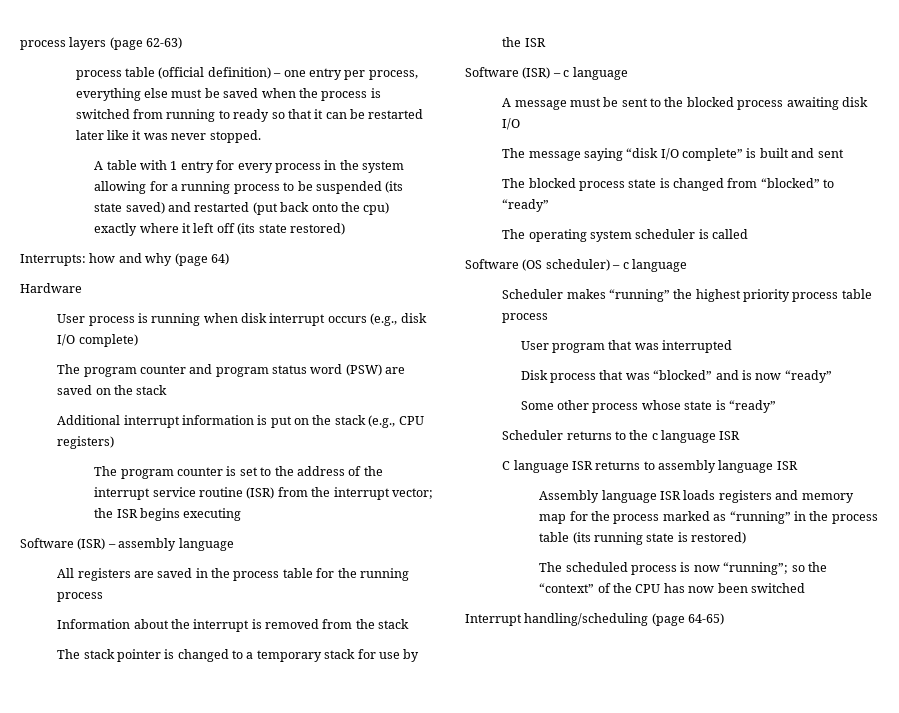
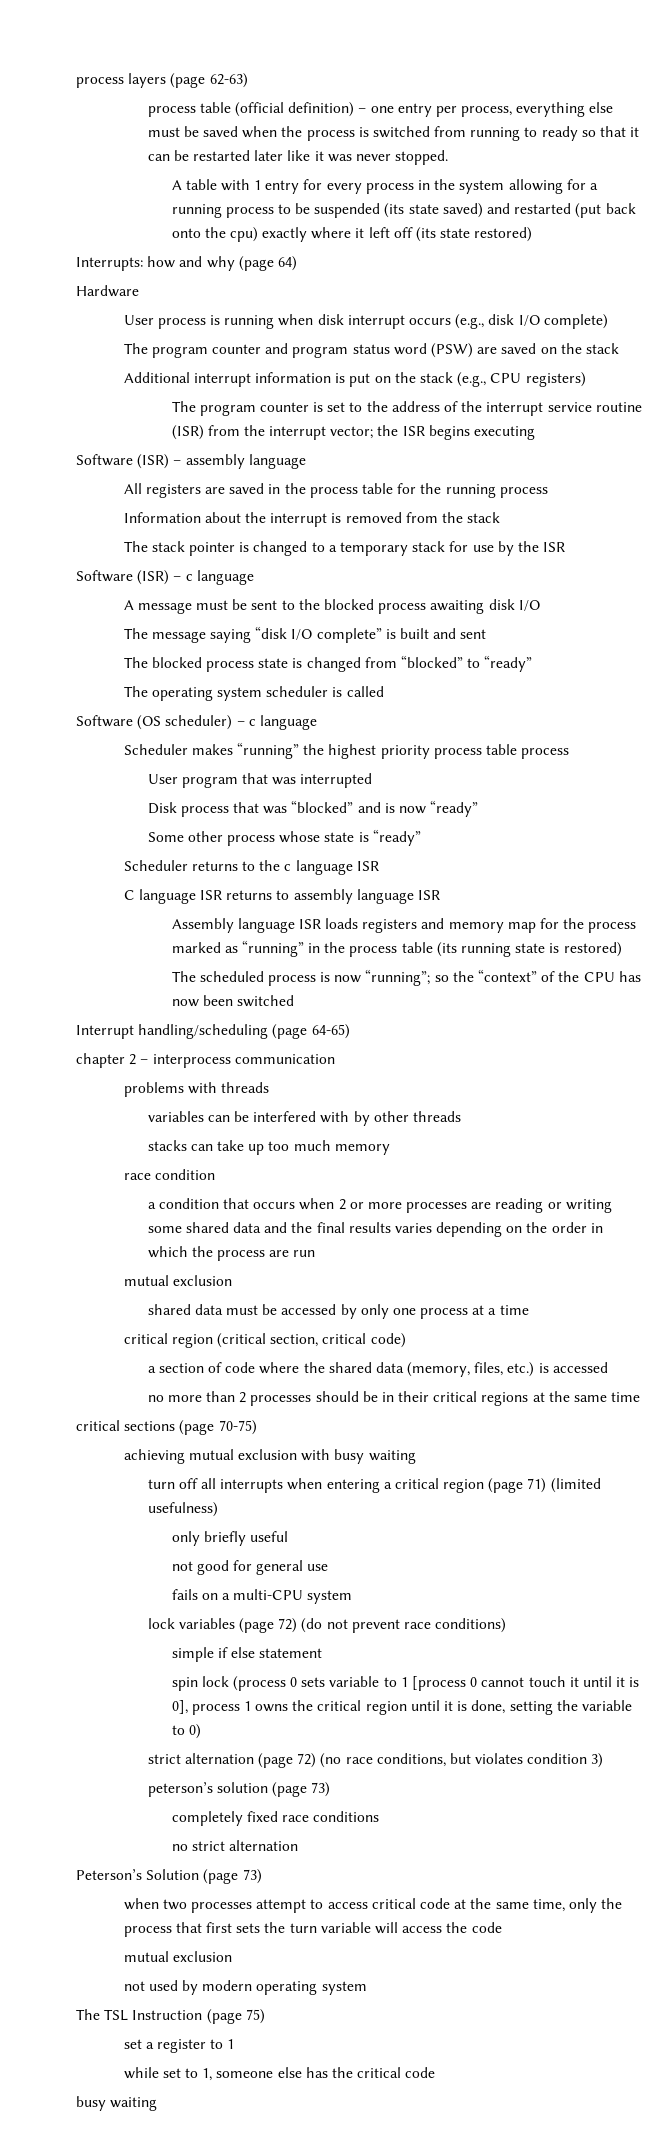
+ chapter 2 – interprocess communication
+ problems with threads
+ variables can be interfered with by other threads
+ stacks can take up too much memory
+ race condition
+ a condition that occurs when 2 or more processes are reading or writing some shared data and the final results varies depending on the order in which the process are run
+ mutual exclusion
+ shared data must be accessed by only one process at a time
+ critical region (critical section, critical code)
+ a section of code where the shared data (memory, files, etc.) is accessed
+ no more than 2 processes should be in their critical regions at the same time
+ critical sections (page 70-75)
+ achieving mutual exclusion with busy waiting
+ turn off all interrupts when entering a critical region (page 71) (limited usefulness)
+ only briefly useful
+ not good for general use
+ fails on a multi-CPU system
+ lock variables (page 72) (do not prevent race conditions)
+ simple if else statement
+ spin lock (process 0 sets variable to 1 [process 0 cannot touch it until it is 0], process 1 owns the critical region until it is done, setting the variable to 0)
+ strict alternation (page 72) (no race conditions, but violates condition 3)
+ peterson’s solution (page 73)
+ completely fixed race conditions
+ no strict alternation
+ Peterson’s Solution (page 73)
+ when two processes attempt to access critical code at the same time, only the process that first sets the turn variable will access the code
+ mutual exclusion
+ not used by modern operating system
+ The TSL Instruction (page 75)
+ set a register to 1
+ while set to 1, someone else has the critical code
+ busy waiting

